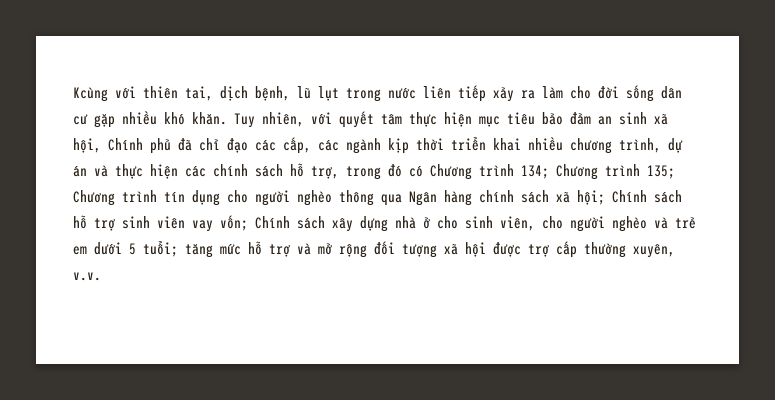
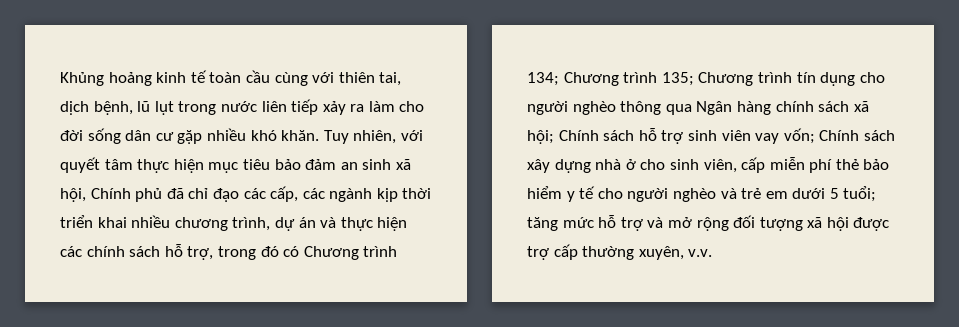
- Kcùng với thiên tai, dịch bệnh, lũ lụt trong nước liên tiếp xảy ra làm cho đời sống dân cư gặp nhiều khó khăn.
+ Khủng hoảng kinh tế toàn cầu cùng với thiên tai, dịch bệnh, lũ lụt trong nước liên tiếp xảy ra làm cho đời sống dân cư gặp nhiều khó khăn.
- Chính sách xây dựng nhà ở cho sinh viên, cho người nghèo và trẻ em dưới 5 tuổi;
+ Chính sách xây dựng nhà ở cho sinh viên, cấp miễn phí thẻ bảo hiểm y tế cho người nghèo và trẻ em dưới 5 tuổi;

